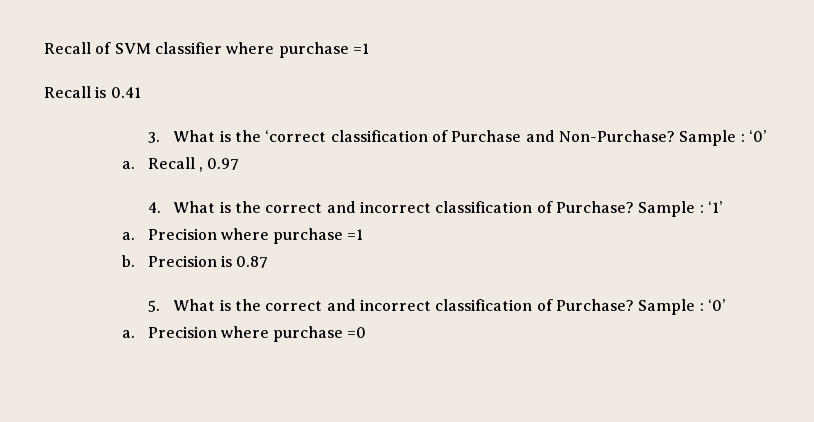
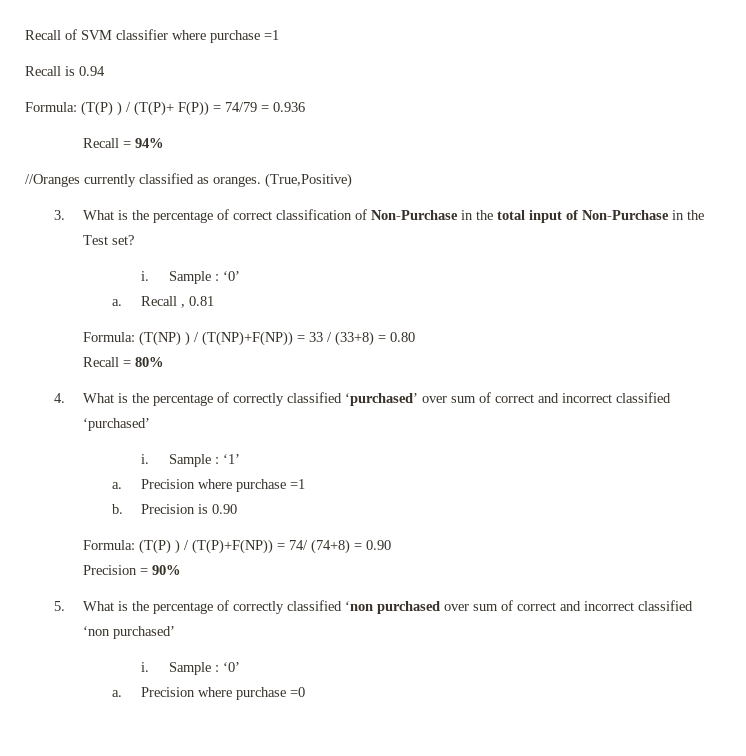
- Recall is 0.41
- 3. What is the ‘correct classification of Purchase and Non-Purchase?
+ Recall is 0.94
+ Formula: (T(P) ) / (T(P)+ F(P)) = 74/79 = 0.936
+ Recall = 94%
+ //Oranges currently classified as oranges. (True,Positive)
+ 3. What is the percentage of correct classification of Non-Purchase in the total input of Non-Purchase in the Test set?
+ i.
- Recall , 0.97
- 4. What is the correct and incorrect classification of Purchase?
+ Recall , 0.81
+ Formula: (T(NP) ) / (T(NP)+F(NP)) = 33 / (33+8) = 0.80
+ Recall = 80%
+ 4. What is the percentage of correctly classified ‘purchased’ over sum of correct and incorrect classified ‘purchased’
+ i.
- Precision is 0.87
- 5. What is the correct and incorrect classification of Purchase?
+ Precision is 0.90
+ Formula: (T(P) ) / (T(P)+F(NP)) = 74/ (74+8) = 0.90
+ Precision = 90%
+ 5. What is the percentage of correctly classified ‘non purchased over sum of correct and incorrect classified ‘non purchased’
+ i.

